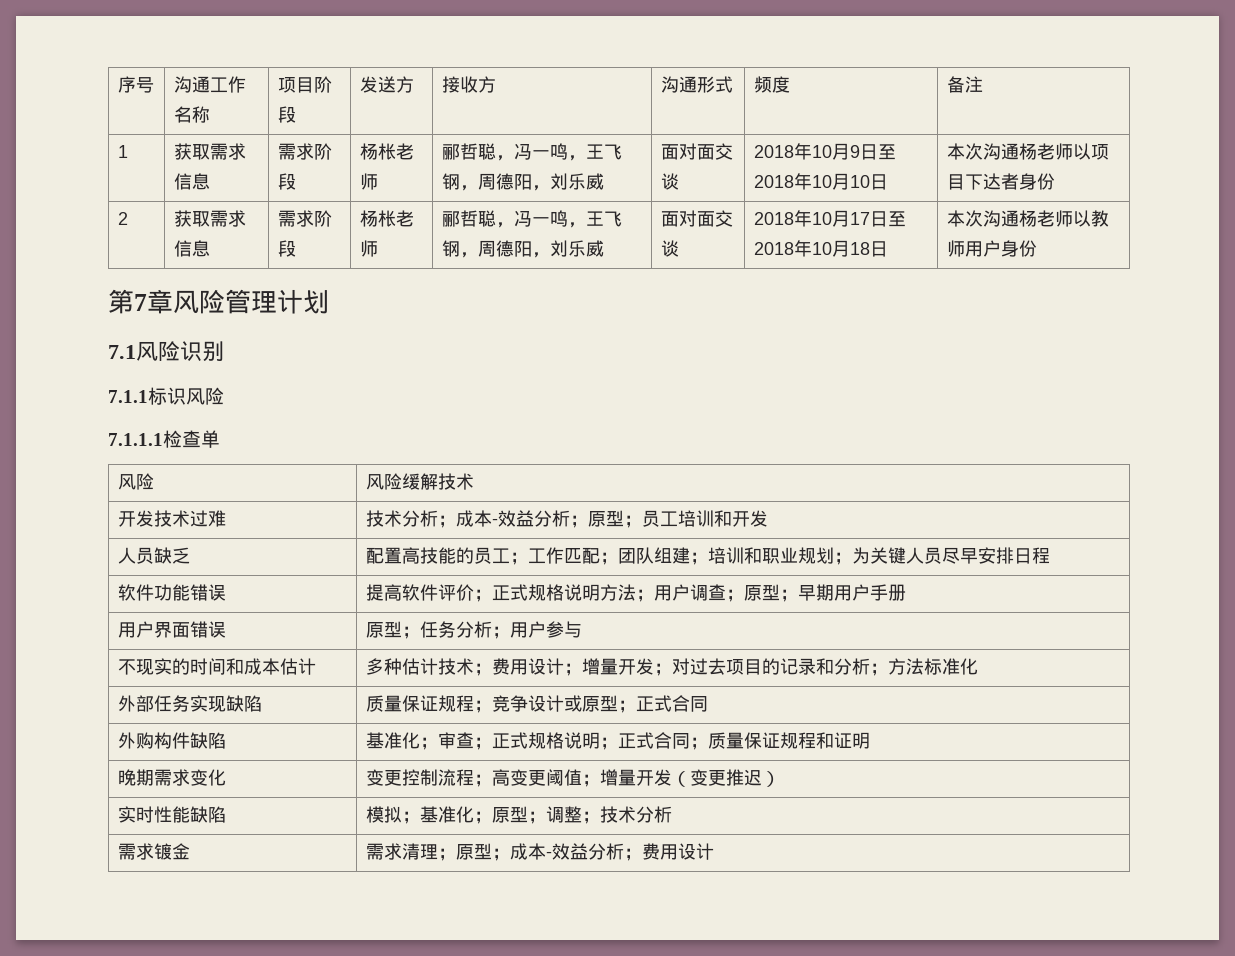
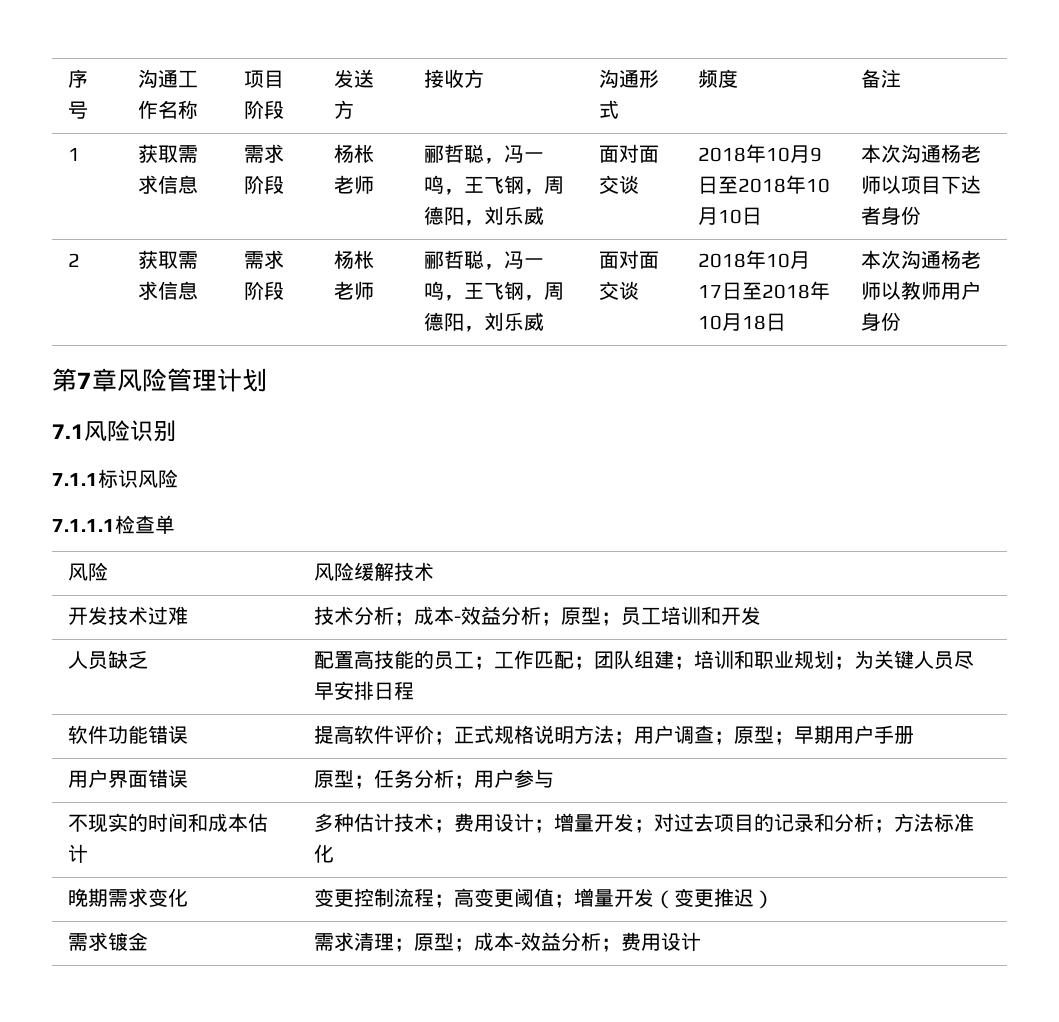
- 外部任务实现缺陷 | 质量保证规程；竞争设计或原型；正式合同
- 外购构件缺陷 | 基准化；审查；正式规格说明；正式合同；质量保证规程和证明
- 实时性能缺陷 | 模拟；基准化；原型；调整；技术分析

